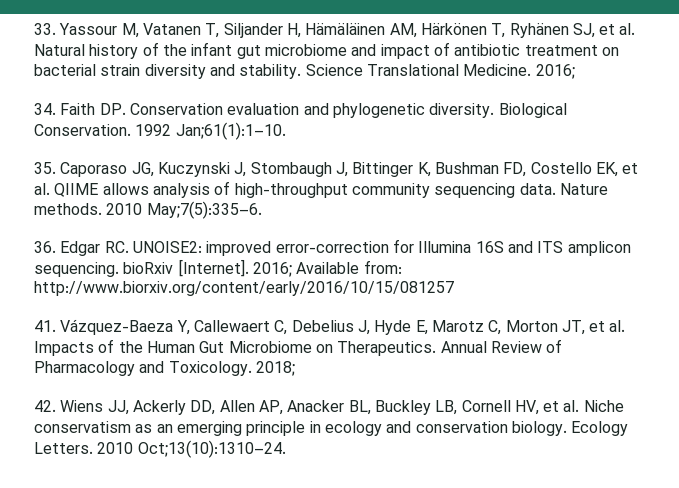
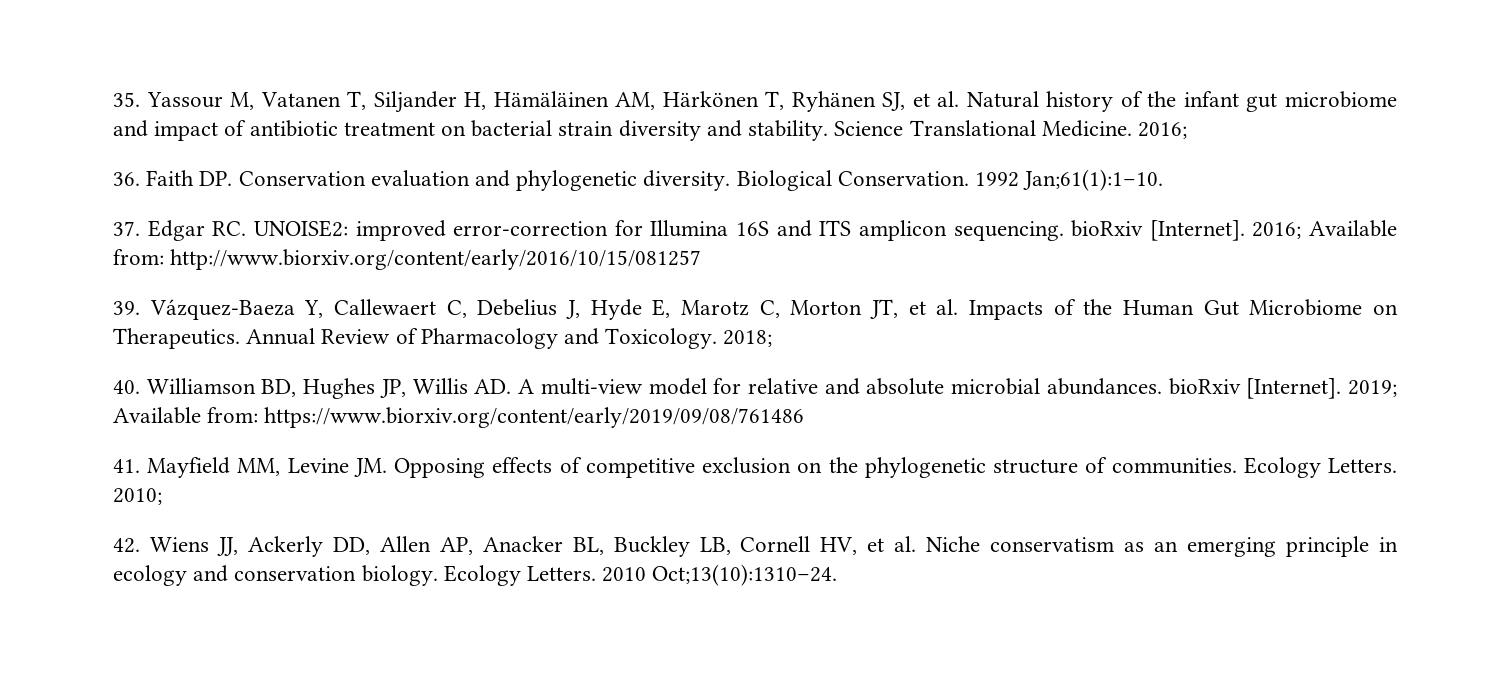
- 33. Yassour M, Vatanen T, Siljander H, Hämäläinen AM, Härkönen T, Ryhänen SJ, et al. Natural history of the infant gut microbiome and impact of antibiotic treatment on bacterial strain diversity and stability.
+ 35. Yassour M, Vatanen T, Siljander H, Hämäläinen AM, Härkönen T, Ryhänen SJ, et al. Natural history of the infant gut microbiome and impact of antibiotic treatment on bacterial strain diversity and stability.
- 34. Faith DP. Conservation evaluation and phylogenetic diversity.
+ 36. Faith DP. Conservation evaluation and phylogenetic diversity.
- 35. Caporaso JG, Kuczynski J, Stombaugh J, Bittinger K, Bushman FD, Costello EK, et al. QIIME allows analysis of high-throughput community sequencing data. Nature methods. 2010 May;7(5):335–6.
- 36. Edgar RC. UNOISE2: improved error-correction for Illumina 16S and ITS amplicon sequencing. bioRxiv [Internet].
+ 37. Edgar RC. UNOISE2: improved error-correction for Illumina 16S and ITS amplicon sequencing. bioRxiv [Internet].
- 41. Vázquez-Baeza Y, Callewaert C, Debelius J, Hyde E, Marotz C, Morton JT, et al. Impacts of the Human Gut Microbiome on Therapeutics.
+ 39. Vázquez-Baeza Y, Callewaert C, Debelius J, Hyde E, Marotz C, Morton JT, et al. Impacts of the Human Gut Microbiome on Therapeutics.
+ 40. Williamson BD, Hughes JP, Willis AD. A multi-view model for relative and absolute microbial abundances. bioRxiv [Internet]. 2019; Available from: https://www.biorxiv.org/content/early/2019/09/08/761486
+ 41. Mayfield MM, Levine JM. Opposing effects of competitive exclusion on the phylogenetic structure of communities. Ecology Letters. 2010;

